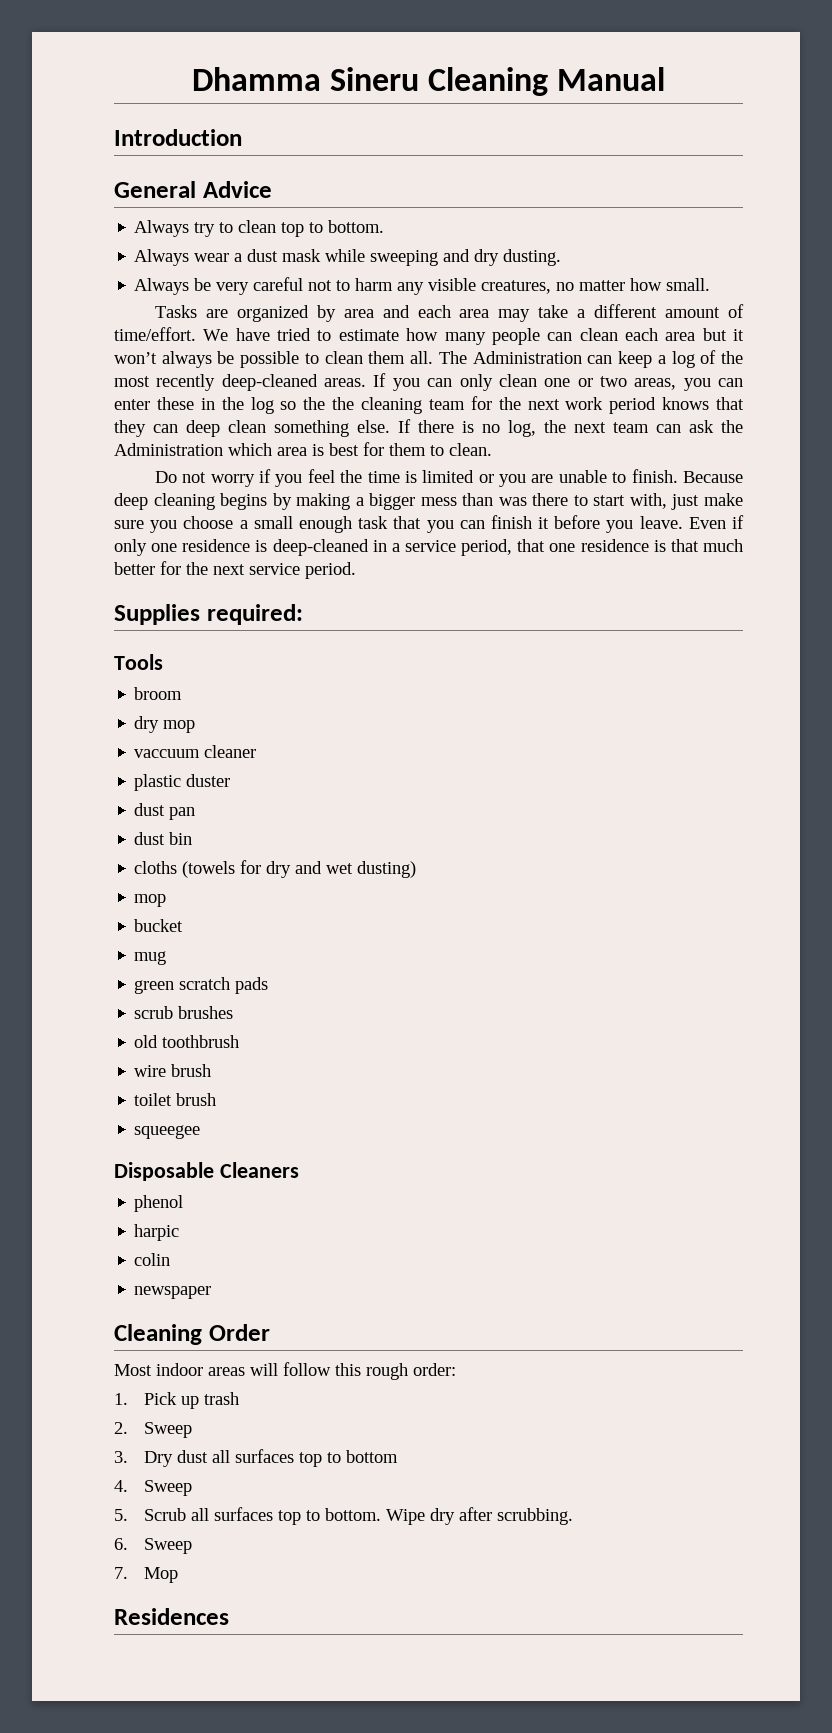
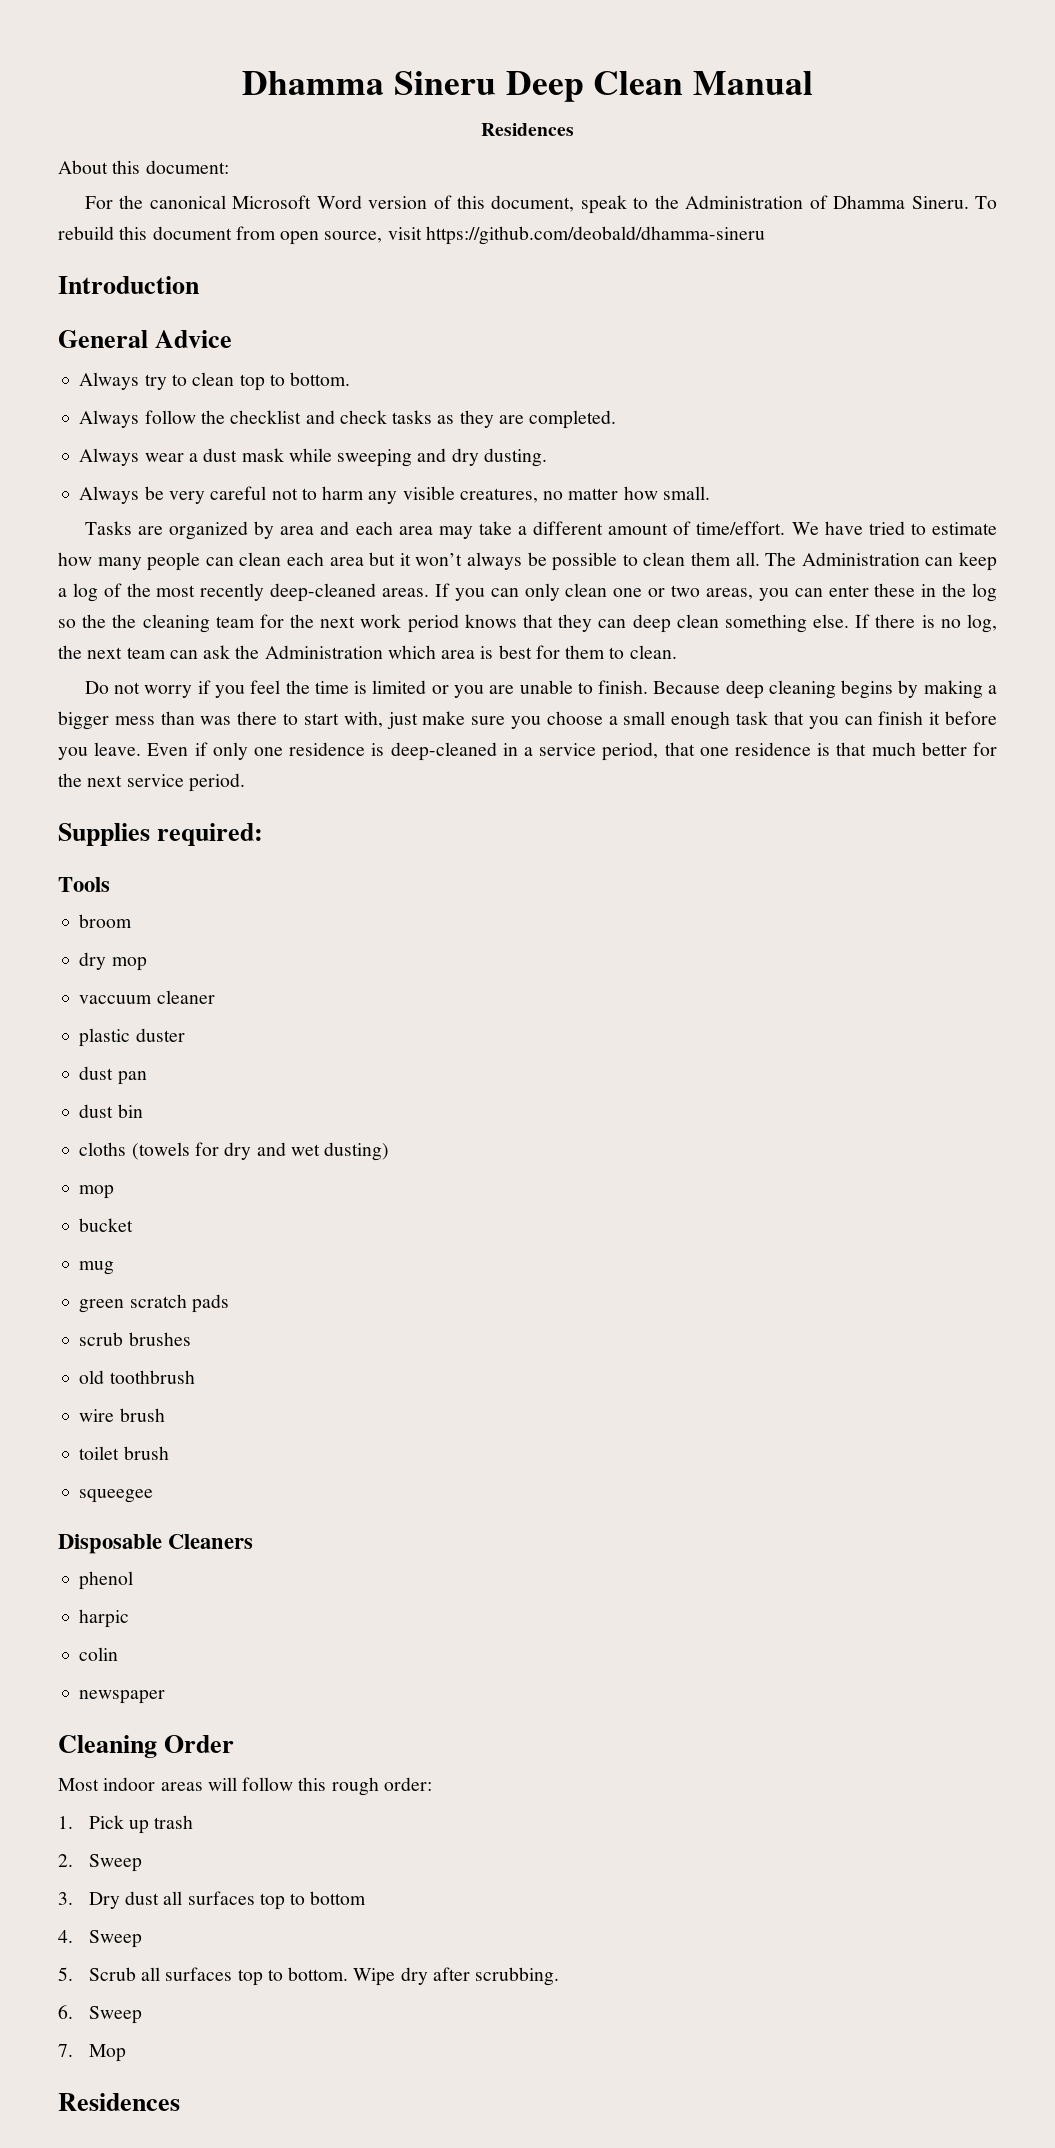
- Dhamma Sineru Cleaning Manual
+ Dhamma Sineru Deep Clean Manual
+ Residences
+ About this document:
+ For the canonical Microsoft Word version of this document, speak to the Administration of Dhamma Sineru. To rebuild this document from open source, visit https://github.com/deobald/dhamma-sineru
+ Always follow the checklist and check tasks as they are completed.

